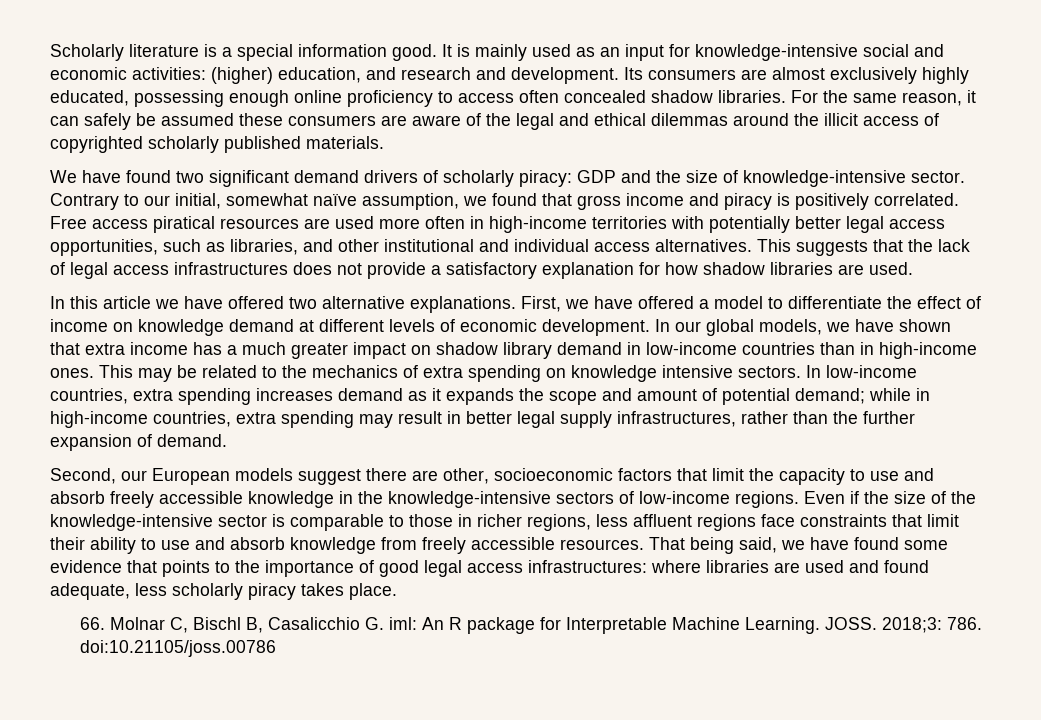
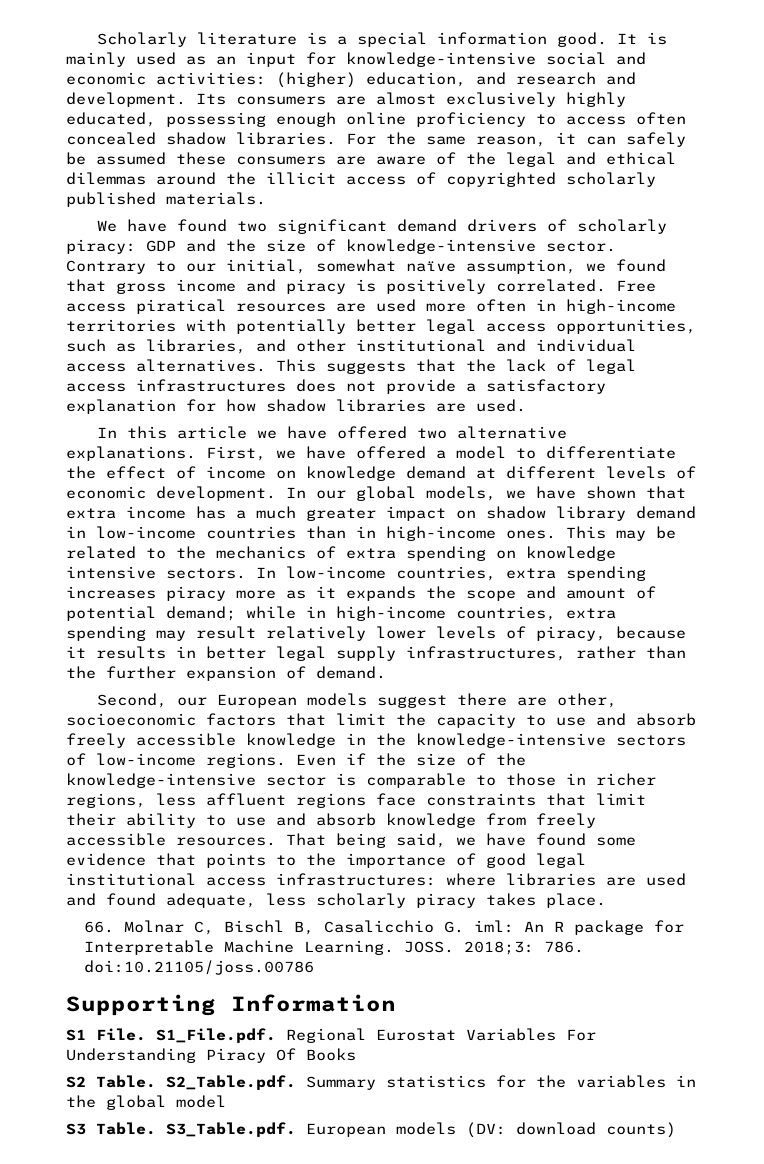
- In low-income countries, extra spending increases demand as it expands the scope and amount of potential demand; while in high-income countries, extra spending may result in better legal supply infrastructures, rather than the further expansion of demand.
+ In low-income countries, extra spending increases piracy more as it expands the scope and amount of potential demand; while in high-income countries, extra spending may result relatively lower levels of piracy, because it results in better legal supply infrastructures, rather than the further expansion of demand.
- That being said, we have found some evidence that points to the importance of good legal access infrastructures: where libraries are used and found adequate, less scholarly piracy takes place.
+ That being said, we have found some evidence that points to the importance of good legal institutional access infrastructures: where libraries are used and found adequate, less scholarly piracy takes place.
+ Supporting Information
+ S1 File. S1_File.pdf. Regional Eurostat Variables For Understanding Piracy Of Books
+ S2 Table. S2_Table.pdf. Summary statistics for the variables in the global model
+ S3 Table. S3_Table.pdf. European models (DV: download counts)

